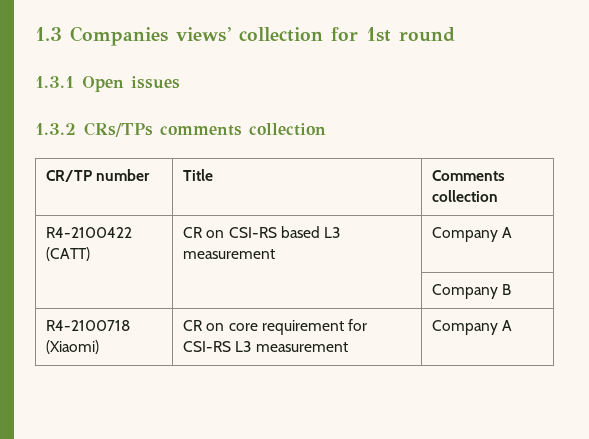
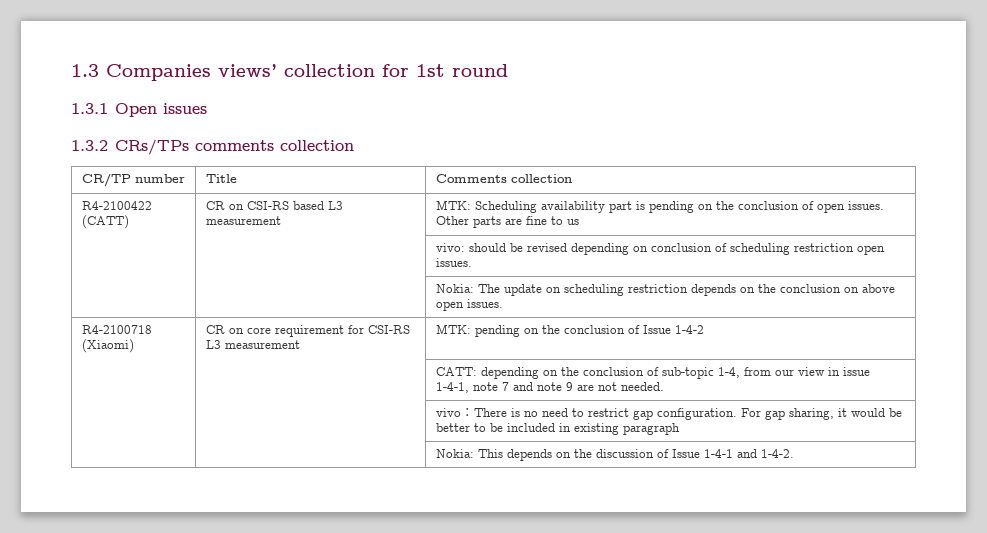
- R4-2100422 (CATT) | CR on CSI-RS based L3 measurement | Company A
- | | Company B
+ R4-2100422 (CATT) | CR on CSI-RS based L3 measurement | MTK: Scheduling availability part is pending on the conclusion of open issues. Other parts are fine to us
+ | | vivo: should be revised depending on conclusion of scheduling restriction open issues.
+ | | Nokia: The update on scheduling restriction depends on the conclusion on above open issues.
- R4-2100718 (Xiaomi) | CR on core requirement for CSI-RS L3 measurement | Company A
+ R4-2100718 (Xiaomi) | CR on core requirement for CSI-RS L3 measurement | MTK: pending on the conclusion of Issue 1-4-2
+ | | CATT: depending on the conclusion of sub-topic 1-4, from our view in issue 1-4-1, note 7 and note 9 are not needed.
+ | | vivo：There is no need to restrict gap configuration. For gap sharing, it would be better to be included in existing paragraph
+ | | Nokia: This depends on the discussion of Issue 1-4-1 and 1-4-2.

